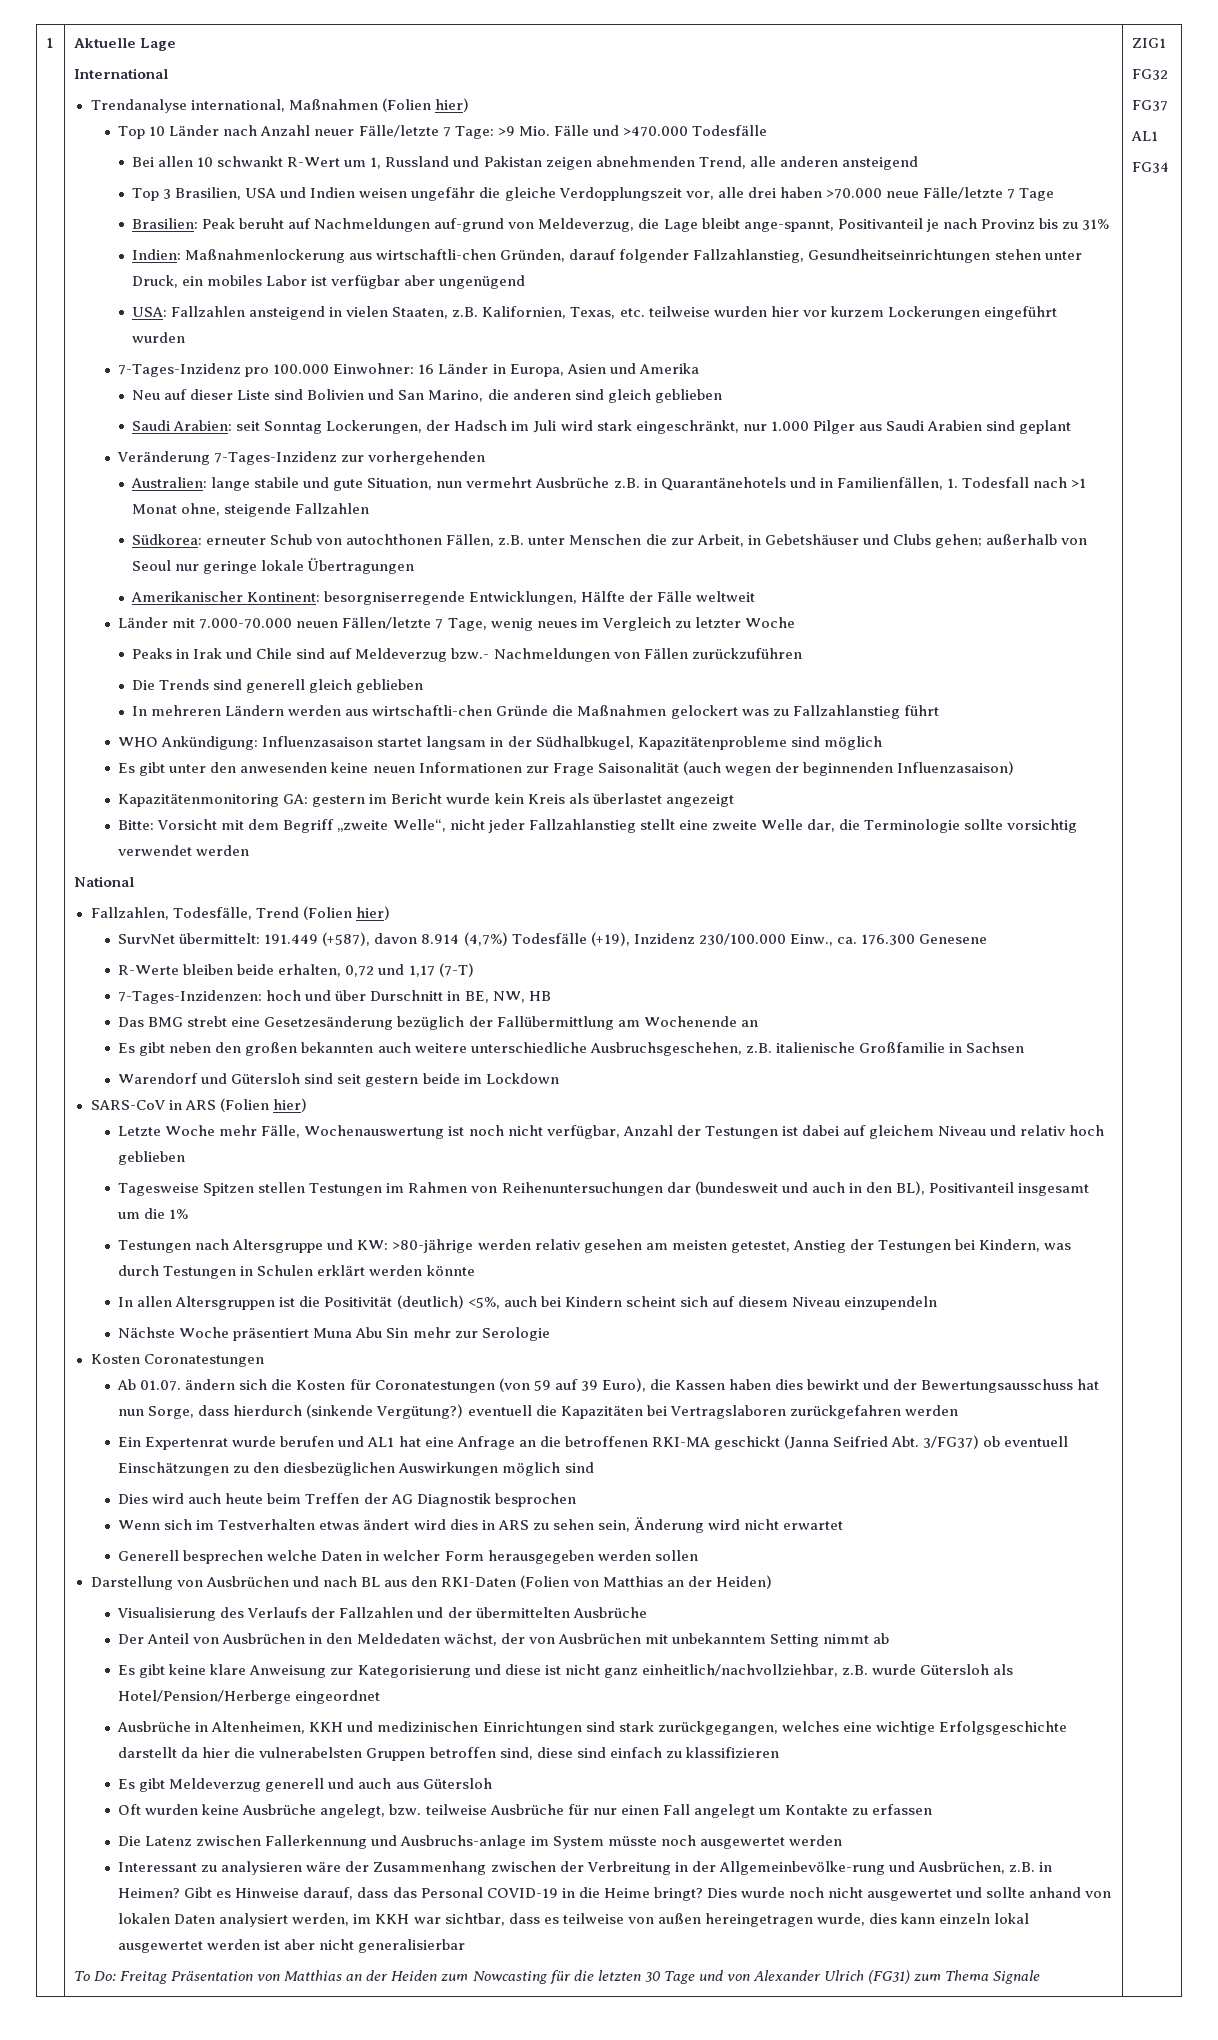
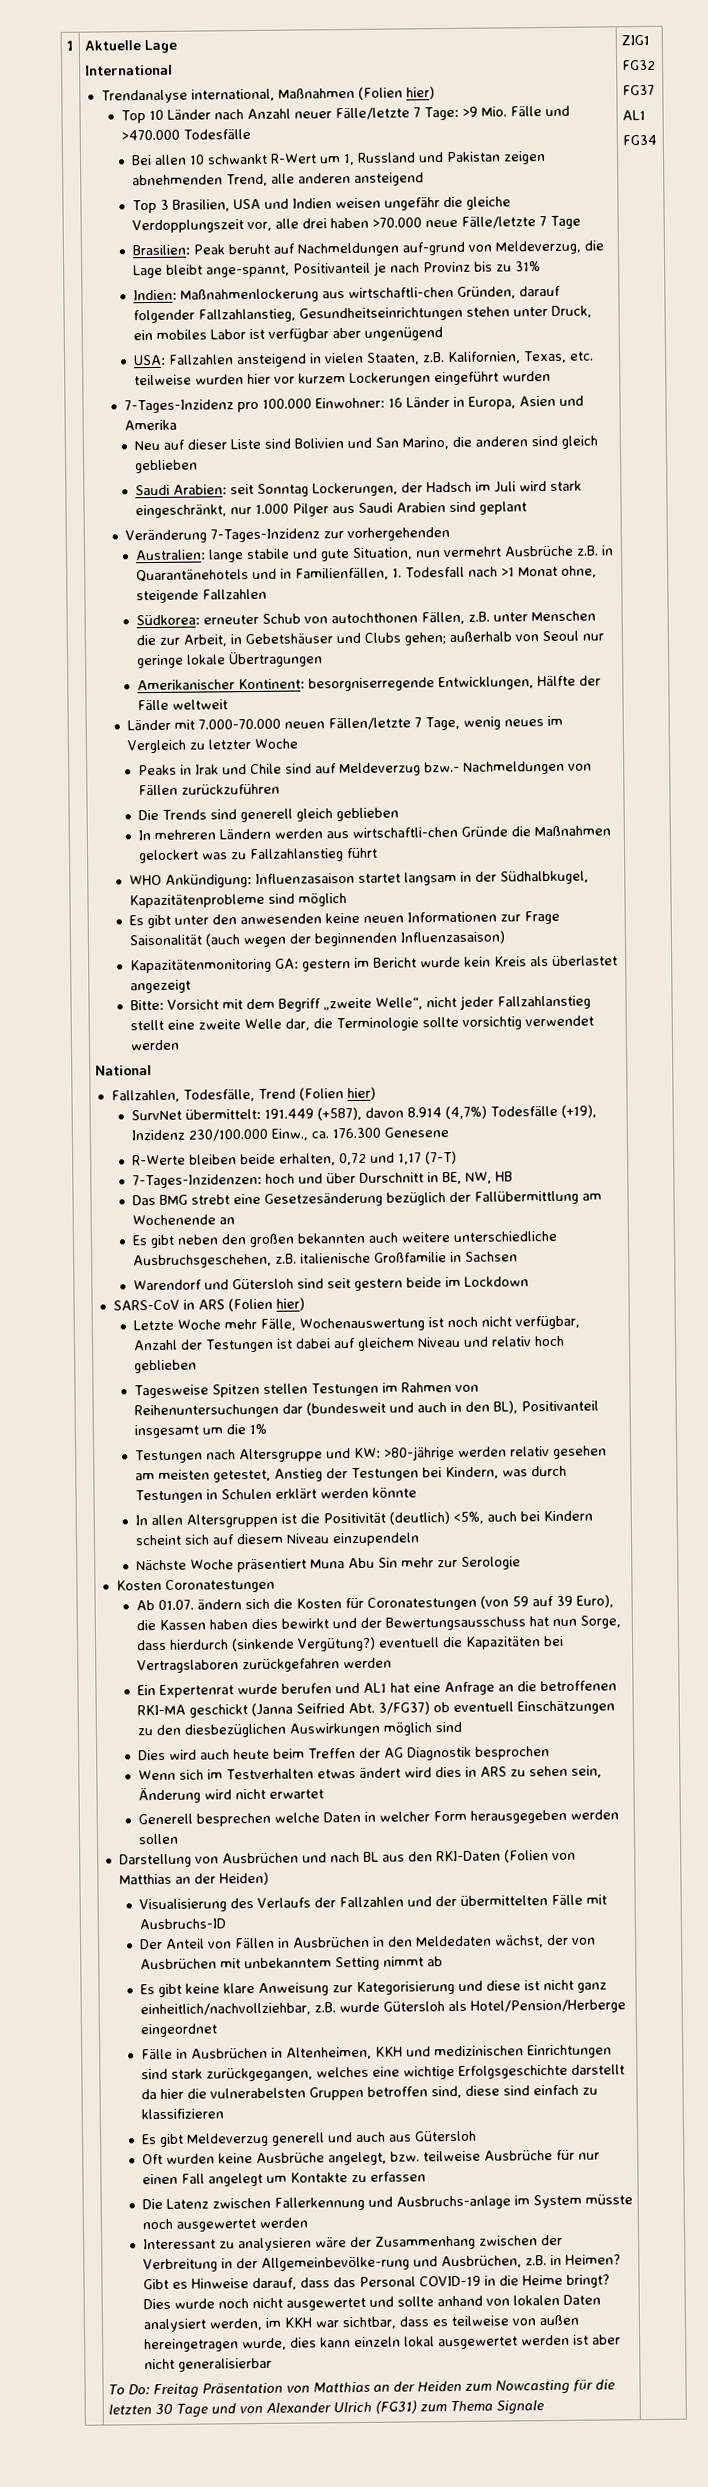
- Visualisierung des Verlaufs der Fallzahlen und der übermittelten Ausbrüche
+ Visualisierung des Verlaufs der Fallzahlen und der übermittelten Fälle mit Ausbruchs-ID
- Der Anteil von Ausbrüchen in den Meldedaten wächst, der von Ausbrüchen mit unbekanntem Setting nimmt ab
+ Der Anteil von Fällen in Ausbrüchen in den Meldedaten wächst, der von Ausbrüchen mit unbekanntem Setting nimmt ab
- Ausbrüche in Altenheimen, KKH und medizinischen Einrichtungen sind stark zurückgegangen, welches eine wichtige Erfolgsgeschichte darstellt da hier die vulnerabelsten Gruppen betroffen sind, diese sind einfach zu klassifizieren
+ Fälle in Ausbrüchen in Altenheimen, KKH und medizinischen Einrichtungen sind stark zurückgegangen, welches eine wichtige Erfolgsgeschichte darstellt da hier die vulnerabelsten Gruppen betroffen sind, diese sind einfach zu klassifizieren

